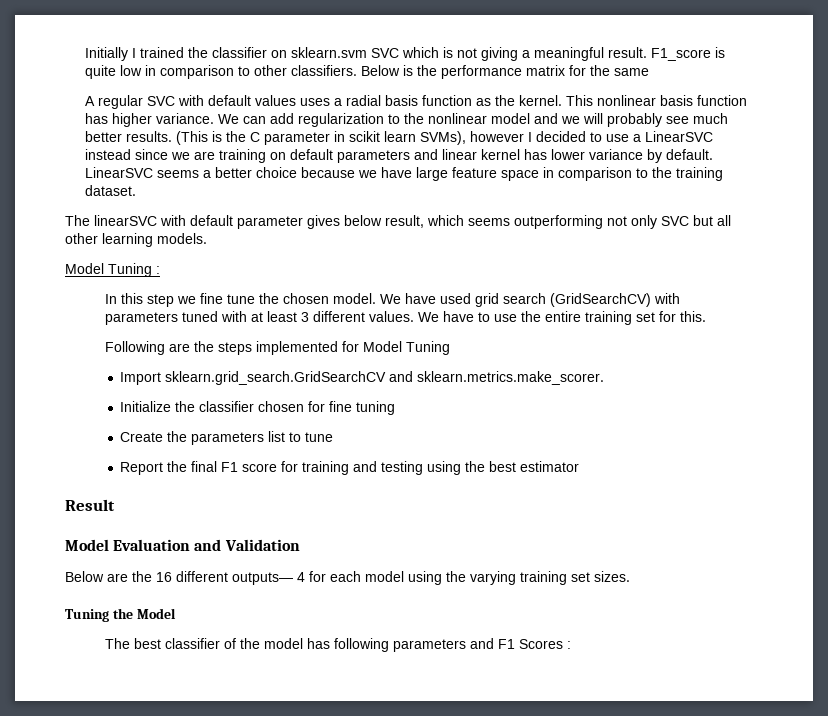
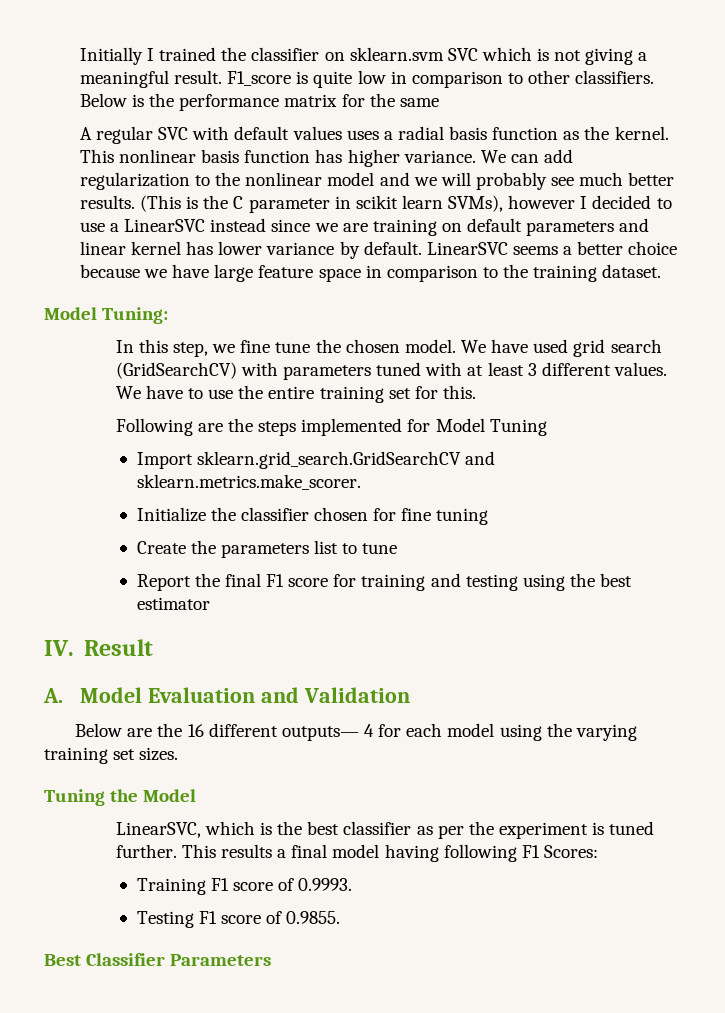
- The linearSVC with default parameter gives below result, which seems outperforming not only SVC but all other learning models.
- Model Tuning :
+ Model Tuning:
- In this step we fine tune the chosen model.
+ In this step, we fine tune the chosen model.
- Result
+ IV. Result
- Model Evaluation and Validation
+ A. Model Evaluation and Validation
- The best classifier of the model has following parameters and F1 Scores :
+ LinearSVC, which is the best classifier as per the experiment is tuned further. This results a final model having following F1 Scores:
+ Training F1 score of 0.9993.
+ Testing F1 score of 0.9855.
+ Best Classifier Parameters

